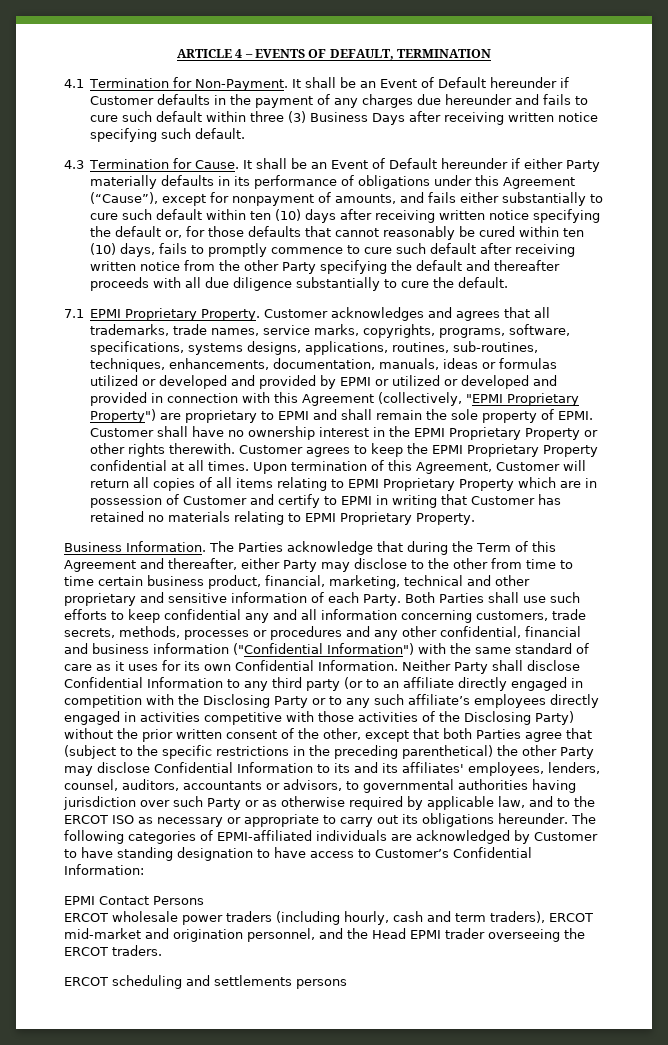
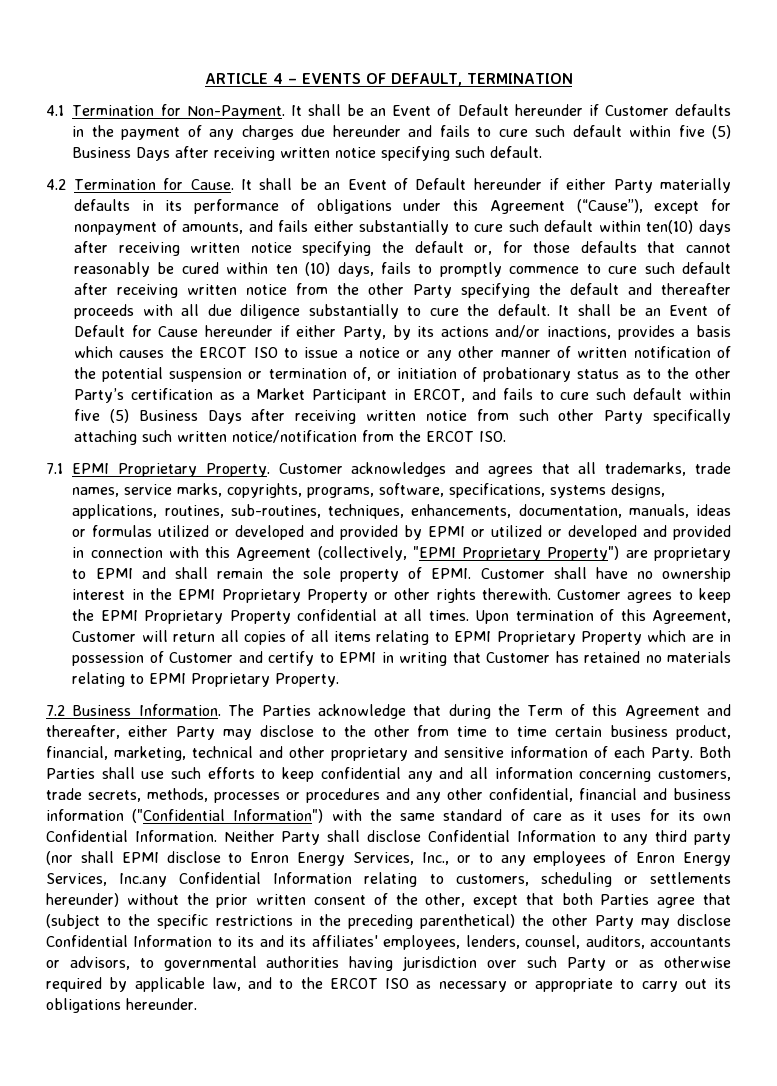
- It shall be an Event of Default hereunder if Customer defaults in the payment of any charges due hereunder and fails to cure such default within three (3) Business Days after receiving written notice specifying such default.
+ It shall be an Event of Default hereunder if Customer defaults in the payment of any charges due hereunder and fails to cure such default within five (5) Business Days after receiving written notice specifying such default.
- 4.3 Termination for Cause.
+ 4.2 Termination for Cause.
- It shall be an Event of Default hereunder if either Party materially defaults in its performance of obligations under this Agreement (“Cause”), except for nonpayment of amounts, and fails either substantially to cure such default within ten (10) days after receiving written notice specifying the default or, for those defaults that cannot reasonably be cured within ten (10) days, fails to promptly commence to cure such default after receiving written notice from the other Party specifying the default and thereafter proceeds with all due diligence substantially to cure the default.
+ It shall be an Event of Default hereunder if either Party materially defaults in its performance of obligations under this Agreement (“Cause”), except for nonpayment of amounts, and fails either substantially to cure such default within ten(10) days after receiving written notice specifying the default or, for those defaults that cannot reasonably be cured within ten (10) days, fails to promptly commence to cure such default after receiving written notice from the other Party specifying the default and thereafter proceeds with all due diligence substantially to cure the default. It shall be an Event of Default for Cause hereunder if either Party, by its actions and/or inactions, provides a basis which causes the ERCOT ISO to issue a notice or any other manner of written notification of the potential suspension or termination of, or initiation of probationary status as to the other Party’s certification as a Market Participant in ERCOT, and fails to cure such default within five (5) Business Days after receiving written notice from such other Party specifically attaching such written notice/notification from the ERCOT ISO.
- Business Information.
+ 7.2 Business Information.
- Neither Party shall disclose Confidential Information to any third party (or to an affiliate directly engaged in competition with the Disclosing Party or to any such affiliate’s employees directly engaged in activities competitive with those activities of the Disclosing Party) without the prior written consent of the other, except that both Parties agree that (subject to the specific restrictions in the preceding parenthetical) the other Party may disclose Confidential Information to its and its affiliates' employees, lenders, counsel, auditors, accountants or advisors, to governmental authorities having jurisdiction over such Party or as otherwise required by applicable law, and to the ERCOT ISO as necessary or appropriate to carry out its obligations hereunder. The following categories of EPMI-affiliated individuals are acknowledged by Customer to have standing designation to have access to Customer’s Confidential Information:
- EPMI Contact Persons
- ERCOT wholesale power traders (including hourly, cash and term traders), ERCOT mid-market and origination personnel, and the Head EPMI trader overseeing the ERCOT traders.
- ERCOT scheduling and settlements persons
+ Neither Party shall disclose Confidential Information to any third party (nor shall EPMI disclose to Enron Energy Services, Inc., or to any employees of Enron Energy Services, Inc.any Confidential Information relating to customers, scheduling or settlements hereunder) without the prior written consent of the other, except that both Parties agree that (subject to the specific restrictions in the preceding parenthetical) the other Party may disclose Confidential Information to its and its affiliates' employees, lenders, counsel, auditors, accountants or advisors, to governmental authorities having jurisdiction over such Party or as otherwise required by applicable law, and to the ERCOT ISO as necessary or appropriate to carry out its obligations hereunder.

